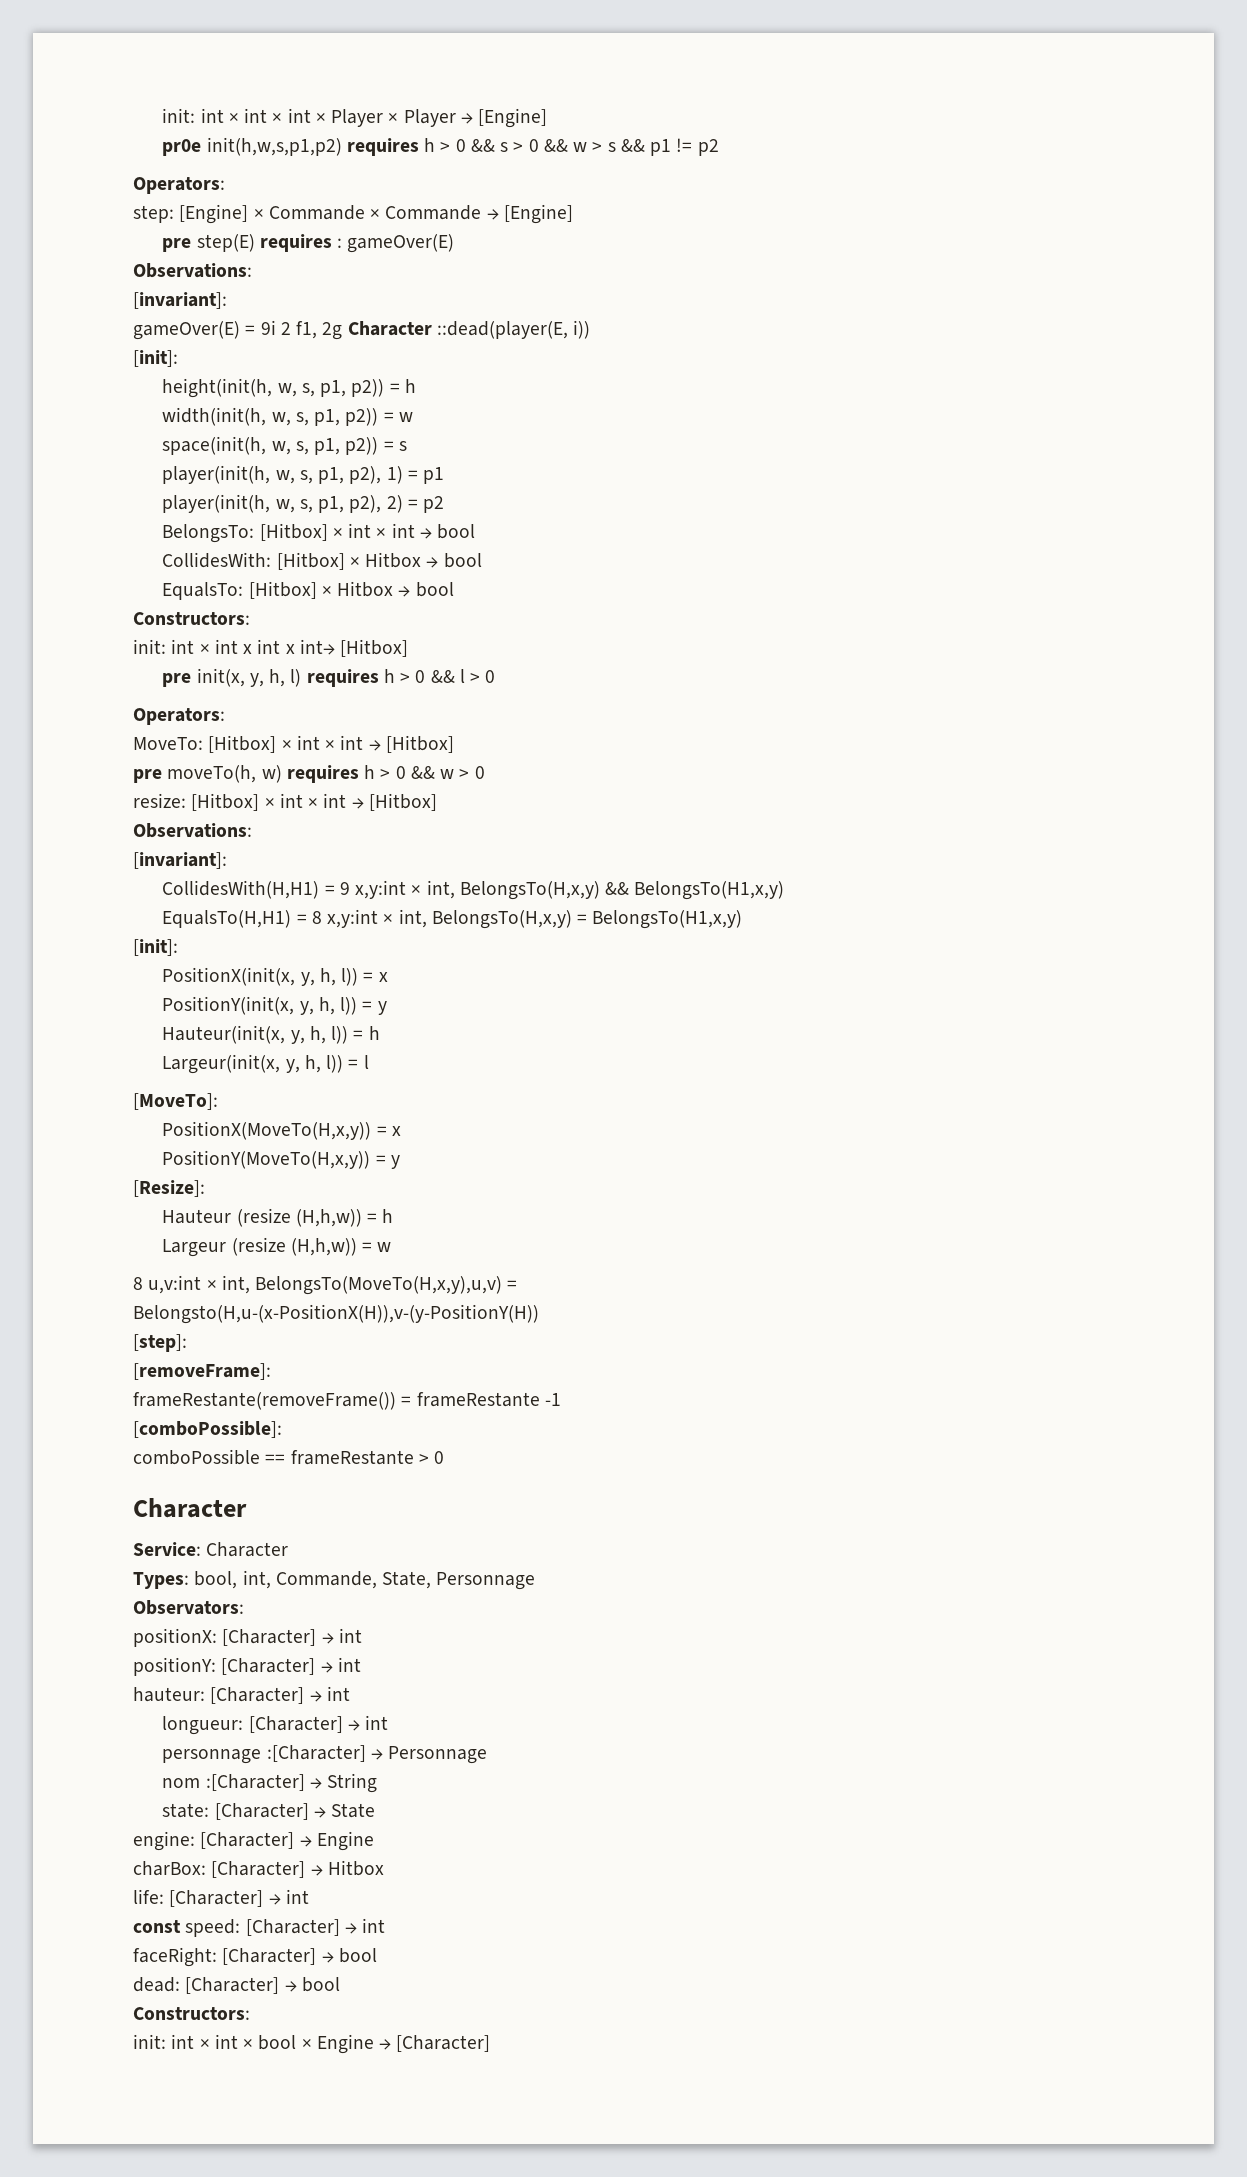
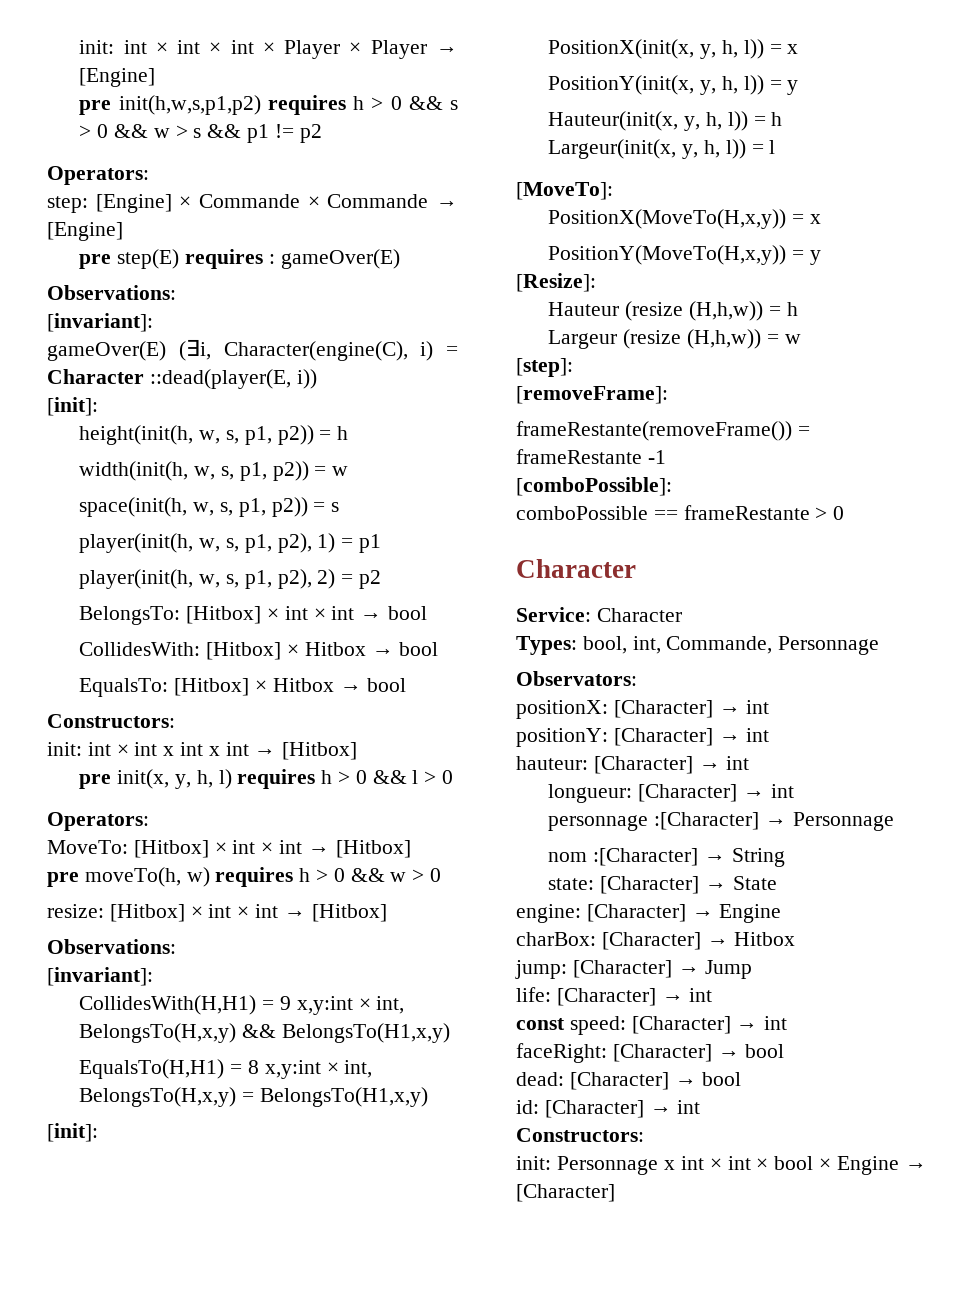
- pr0e init(h,w,s,p1,p2) requires h > 0 && s > 0 && w > s && p1 != p2
+ pre init(h,w,s,p1,p2) requires h > 0 && s > 0 && w > s && p1 != p2
- gameOver(E) = 9i 2 f1, 2g Character ::dead(player(E, i))
+ gameOver(E) (∃i, Character(engine(C), i) = Character ::dead(player(E, i))
- init: int × int x int x int→ [Hitbox]
+ init: int × int x int x int → [Hitbox]
- 8 u,v:int × int, BelongsTo(MoveTo(H,x,y),u,v) =
- Belongsto(H,u-(x-PositionX(H)),v-(y-PositionY(H))
- Types: bool, int, Commande, State, Personnage
+ Types: bool, int, Commande, Personnage
+ jump: [Character] → Jump
  dead: [Character] → bool
+ id: [Character] → int
  Constructors:
- init: int × int × bool × Engine → [Character]
+ init: Personnage x int × int × bool × Engine → [Character]

